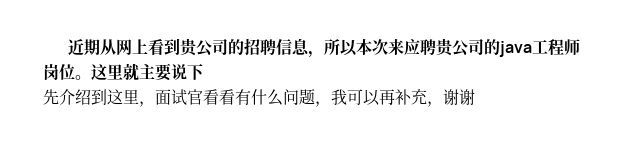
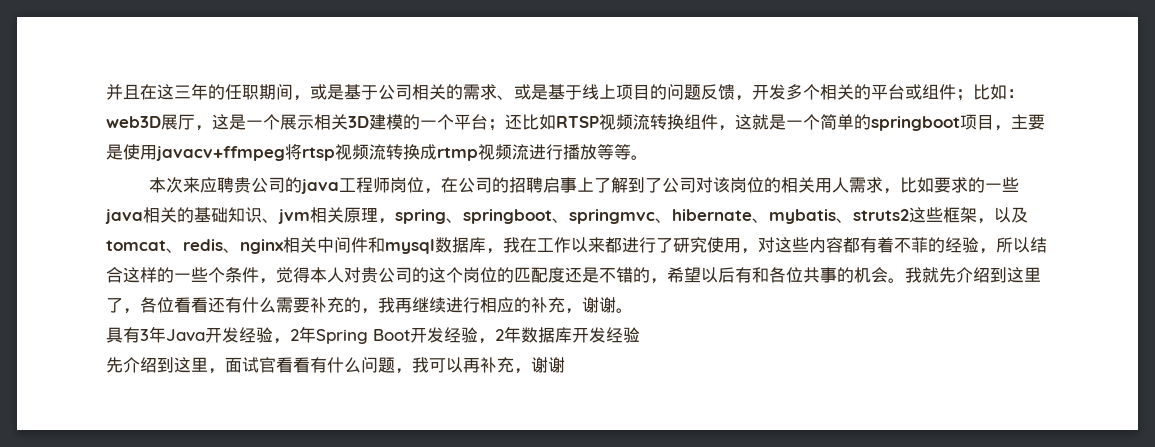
- 近期从网上看到贵公司的招聘信息，所以本次来应聘贵公司的java工程师岗位。这里就主要说下
+ 并且在这三年的任职期间，或是基于公司相关的需求、或是基于线上项目的问题反馈，开发多个相关的平台或组件；比如：web3D展厅，这是一个展示相关3D建模的一个平台；还比如RTSP视频流转换组件，这就是一个简单的springboot项目，主要是使用javacv+ffmpeg将rtsp视频流转换成rtmp视频流进行播放等等。
+ 本次来应聘贵公司的java工程师岗位，在公司的招聘启事上了解到了公司对该岗位的相关用人需求，比如要求的一些java相关的基础知识、jvm相关原理，spring、springboot、springmvc、hibernate、mybatis、struts2这些框架，以及tomcat、redis、nginx相关中间件和mysql数据库，我在工作以来都进行了研究使用，对这些内容都有着不菲的经验，所以结合这样的一些个条件，觉得本人对贵公司的这个岗位的匹配度还是不错的，希望以后有和各位共事的机会。我就先介绍到这里了，各位看看还有什么需要补充的，我再继续进行相应的补充，谢谢。
+ 具有3年Java开发经验，2年Spring Boot开发经验，2年数据库开发经验

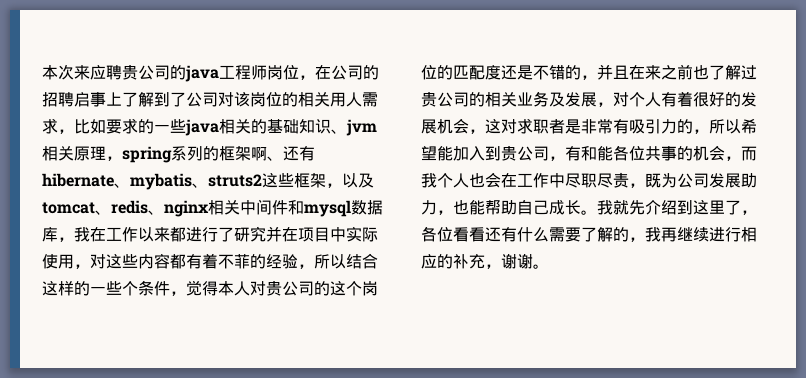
- 并且在这三年的任职期间，或是基于公司相关的需求、或是基于线上项目的问题反馈，开发多个相关的平台或组件；比如：web3D展厅，这是一个展示相关3D建模的一个平台；还比如RTSP视频流转换组件，这就是一个简单的springboot项目，主要是使用javacv+ffmpeg将rtsp视频流转换成rtmp视频流进行播放等等。
- 本次来应聘贵公司的java工程师岗位，在公司的招聘启事上了解到了公司对该岗位的相关用人需求，比如要求的一些java相关的基础知识、jvm相关原理，spring、springboot、springmvc、hibernate、mybatis、struts2这些框架，以及tomcat、redis、nginx相关中间件和mysql数据库，我在工作以来都进行了研究使用，对这些内容都有着不菲的经验，所以结合这样的一些个条件，觉得本人对贵公司的这个岗位的匹配度还是不错的，希望以后有和各位共事的机会。
+ 本次来应聘贵公司的java工程师岗位，在公司的招聘启事上了解到了公司对该岗位的相关用人需求，比如要求的一些java相关的基础知识、jvm相关原理，spring系列的框架啊、还有hibernate、mybatis、struts2这些框架，以及tomcat、redis、nginx相关中间件和mysql数据库，我在工作以来都进行了研究并在项目中实际使用，对这些内容都有着不菲的经验，所以结合这样的一些个条件，觉得本人对贵公司的这个岗位的匹配度还是不错的，并且在来之前也了解过贵公司的相关业务及发展，对个人有着很好的发展机会，这对求职者是非常有吸引力的，所以希望能加入到贵公司，有和能各位共事的机会，而我个人也会在工作中尽职尽责，既为公司发展助力，也能帮助自己成长。
- 我就先介绍到这里了，各位看看还有什么需要补充的，我再继续进行相应的补充，谢谢。
+ 我就先介绍到这里了，各位看看还有什么需要了解的，我再继续进行相应的补充，谢谢。
- 具有3年Java开发经验，2年Spring Boot开发经验，2年数据库开发经验
- 先介绍到这里，面试官看看有什么问题，我可以再补充，谢谢

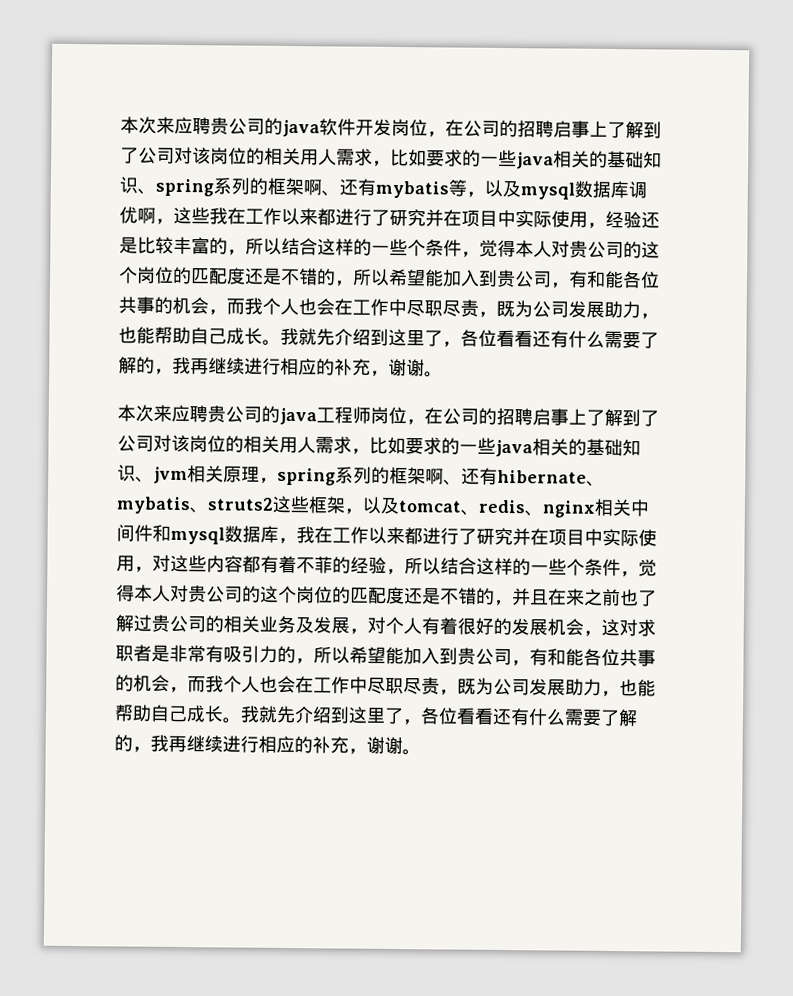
+ 本次来应聘贵公司的java软件开发岗位，在公司的招聘启事上了解到了公司对该岗位的相关用人需求，比如要求的一些java相关的基础知识、spring系列的框架啊、还有mybatis等，以及mysql数据库调优啊，这些我在工作以来都进行了研究并在项目中实际使用，经验还是比较丰富的，所以结合这样的一些个条件，觉得本人对贵公司的这个岗位的匹配度还是不错的，所以希望能加入到贵公司，有和能各位共事的机会，而我个人也会在工作中尽职尽责，既为公司发展助力，也能帮助自己成长。我就先介绍到这里了，各位看看还有什么需要了解的，我再继续进行相应的补充，谢谢。

